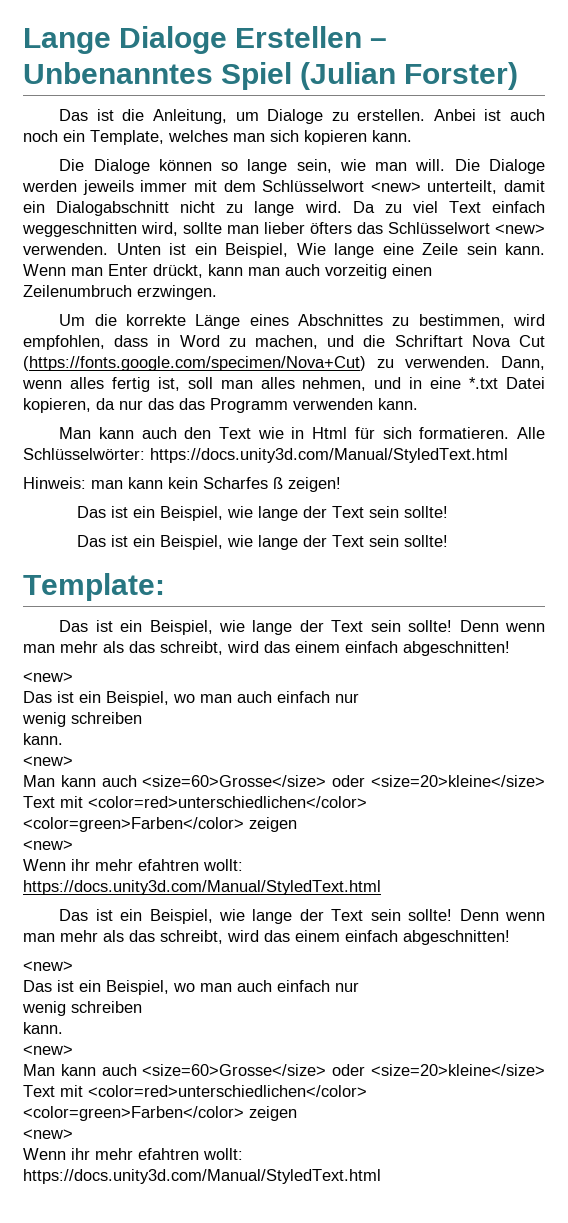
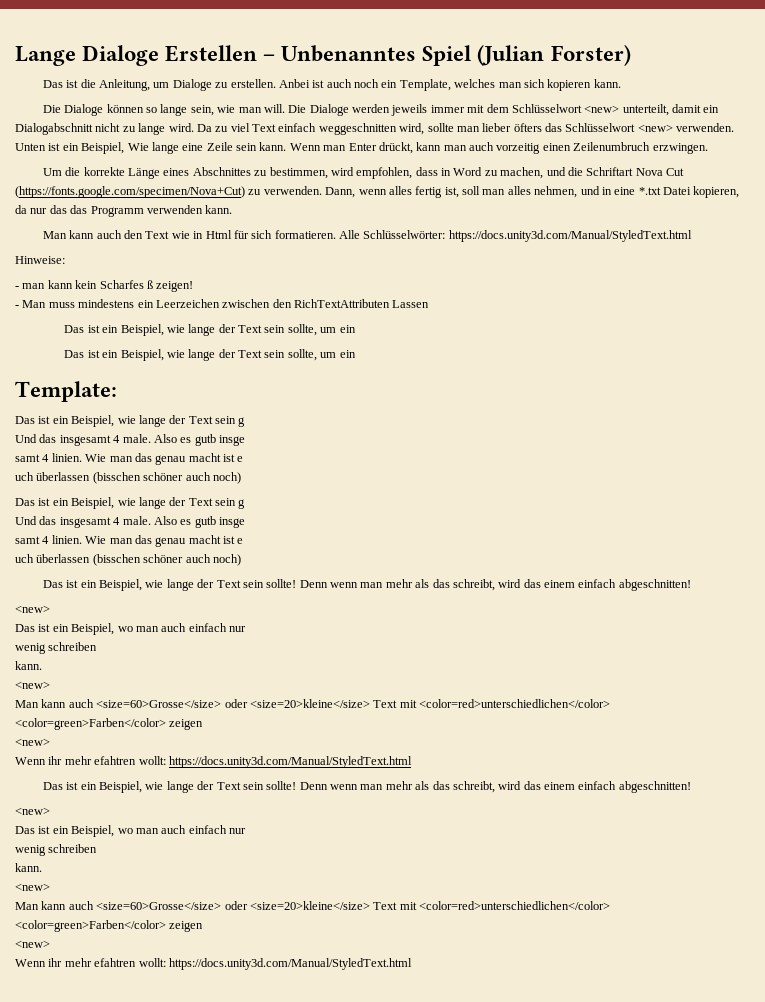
- Hinweis: man kann kein Scharfes ß zeigen!
- Das ist ein Beispiel, wie lange der Text sein sollte!
- Das ist ein Beispiel, wie lange der Text sein sollte!
+ Hinweise:
+ - man kann kein Scharfes ß zeigen!
+ - Man muss mindestens ein Leerzeichen zwischen den RichTextAttributen Lassen
+ Das ist ein Beispiel, wie lange der Text sein sollte, um ein
+ Das ist ein Beispiel, wie lange der Text sein sollte, um ein
  Template:
+ Das ist ein Beispiel, wie lange der Text sein g
+ Und das insgesamt 4 male. Also es gutb insge
+ samt 4 linien. Wie man das genau macht ist e
+ uch überlassen (bisschen schöner auch noch)
+ Das ist ein Beispiel, wie lange der Text sein g
+ Und das insgesamt 4 male. Also es gutb insge
+ samt 4 linien. Wie man das genau macht ist e
+ uch überlassen (bisschen schöner auch noch)

